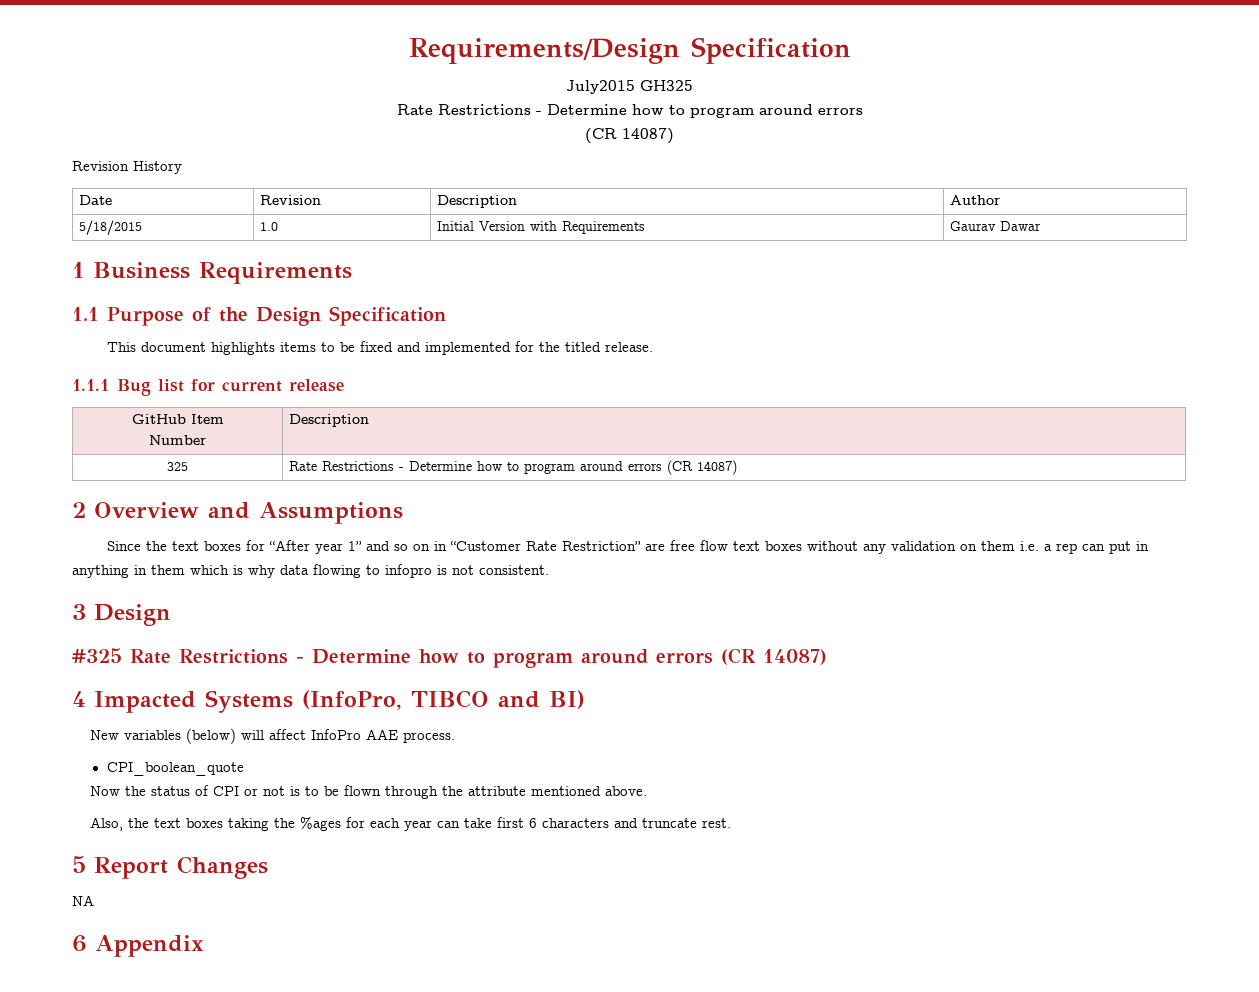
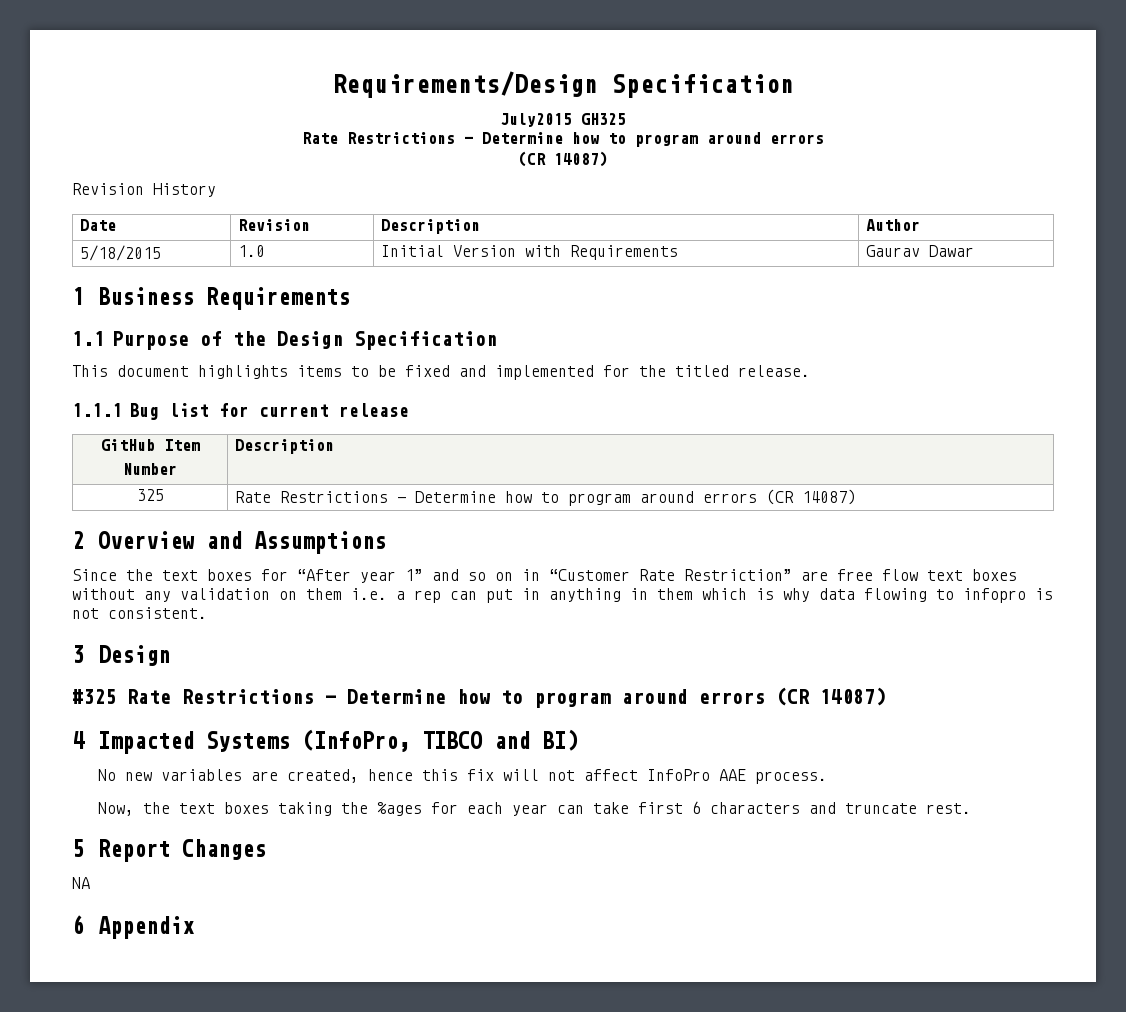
- New variables (below) will affect InfoPro AAE process.
- CPI_boolean_quote
- Now the status of CPI or not is to be flown through the attribute mentioned above.
- Also, the text boxes taking the %ages for each year can take first 6 characters and truncate rest.
+ No new variables are created, hence this fix will not affect InfoPro AAE process.
+ Now, the text boxes taking the %ages for each year can take first 6 characters and truncate rest.

